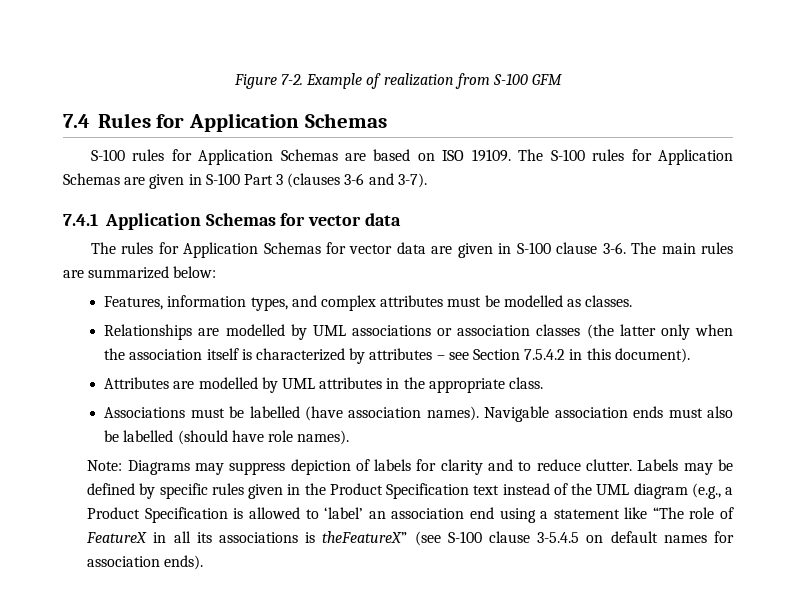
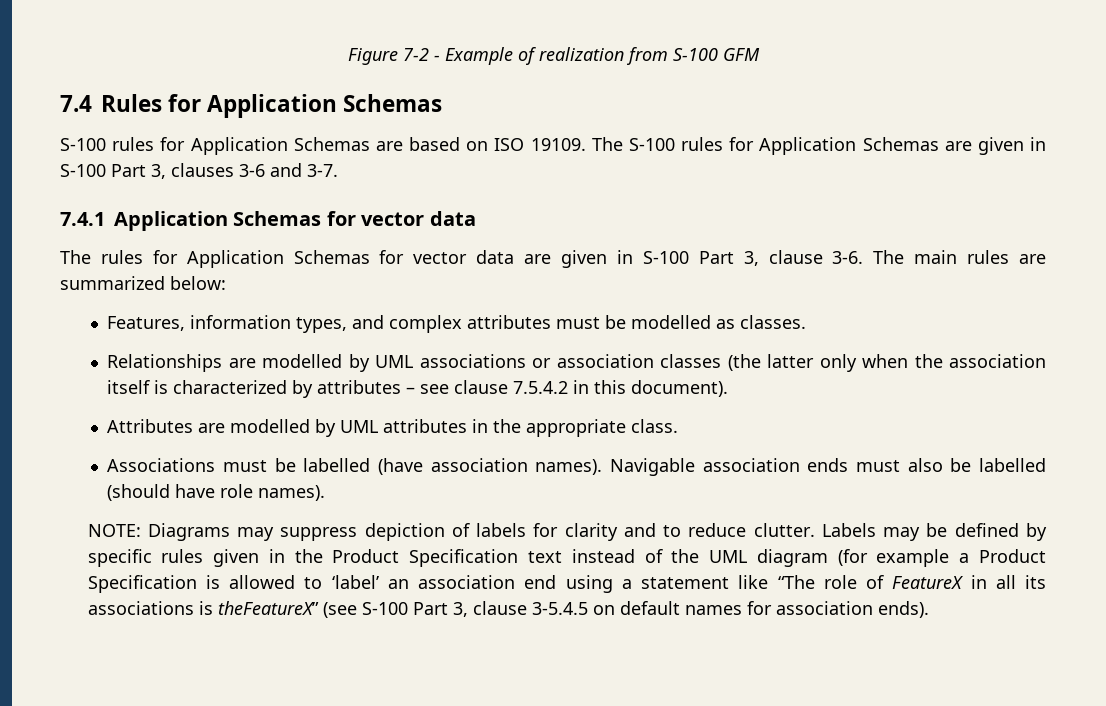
- Figure 7-2. Example of realization from S-100 GFM
+ Figure 7-2 - Example of realization from S-100 GFM
- The S-100 rules for Application Schemas are given in S-100 Part 3 (clauses 3-6 and 3-7).
+ The S-100 rules for Application Schemas are given in S-100 Part 3, clauses 3-6 and 3-7.
- The rules for Application Schemas for vector data are given in S-100 clause 3-6.
+ The rules for Application Schemas for vector data are given in S-100 Part 3, clause 3-6.
- Relationships are modelled by UML associations or association classes (the latter only when the association itself is characterized by attributes – see Section 7.5.4.2 in this document).
+ Relationships are modelled by UML associations or association classes (the latter only when the association itself is characterized by attributes – see clause 7.5.4.2 in this document).
- Note: Diagrams may suppress depiction of labels for clarity and to reduce clutter.
+ NOTE: Diagrams may suppress depiction of labels for clarity and to reduce clutter.
- Labels may be defined by specific rules given in the Product Specification text instead of the UML diagram (e.g., a Product Specification is allowed to ‘label’ an association end using a statement like “The role of FeatureX in all its associations is theFeatureX” (see S-100 clause 3-5.4.5 on default names for association ends).
+ Labels may be defined by specific rules given in the Product Specification text instead of the UML diagram (for example a Product Specification is allowed to ‘label’ an association end using a statement like “The role of FeatureX in all its associations is theFeatureX” (see S-100 Part 3, clause 3-5.4.5 on default names for association ends).

